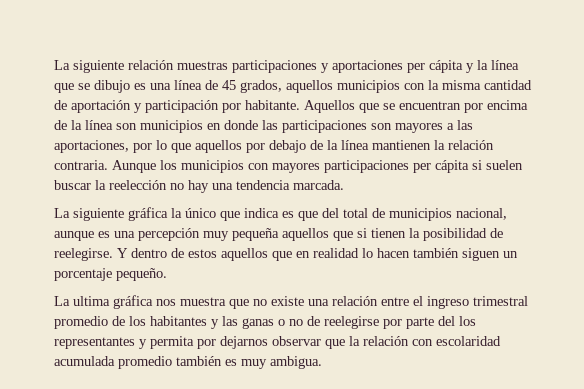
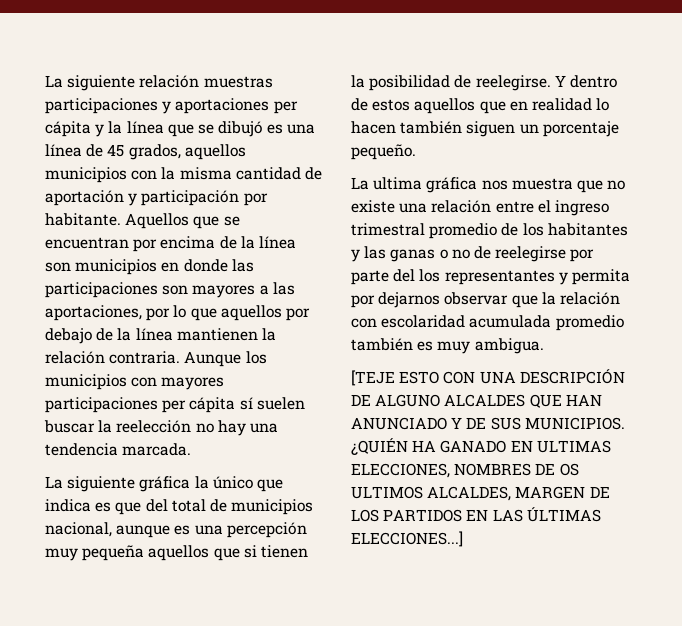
- La siguiente relación muestras participaciones y aportaciones per cápita y la línea que se dibujo es una línea de 45 grados, aquellos municipios con la misma cantidad de aportación y participación por habitante.
+ La siguiente relación muestras participaciones y aportaciones per cápita y la línea que se dibujó es una línea de 45 grados, aquellos municipios con la misma cantidad de aportación y participación por habitante.
- Aunque los municipios con mayores participaciones per cápita si suelen buscar la reelección no hay una tendencia marcada.
+ Aunque los municipios con mayores participaciones per cápita sí suelen buscar la reelección no hay una tendencia marcada.
+ [TEJE ESTO CON UNA DESCRIPCIÓN DE ALGUNO ALCALDES QUE HAN ANUNCIADO Y DE SUS MUNICIPIOS. ¿QUIÉN HA GANADO EN ULTIMAS ELECCIONES, NOMBRES DE OS ULTIMOS ALCALDES, MARGEN DE LOS PARTIDOS EN LAS ÚLTIMAS ELECCIONES...]

